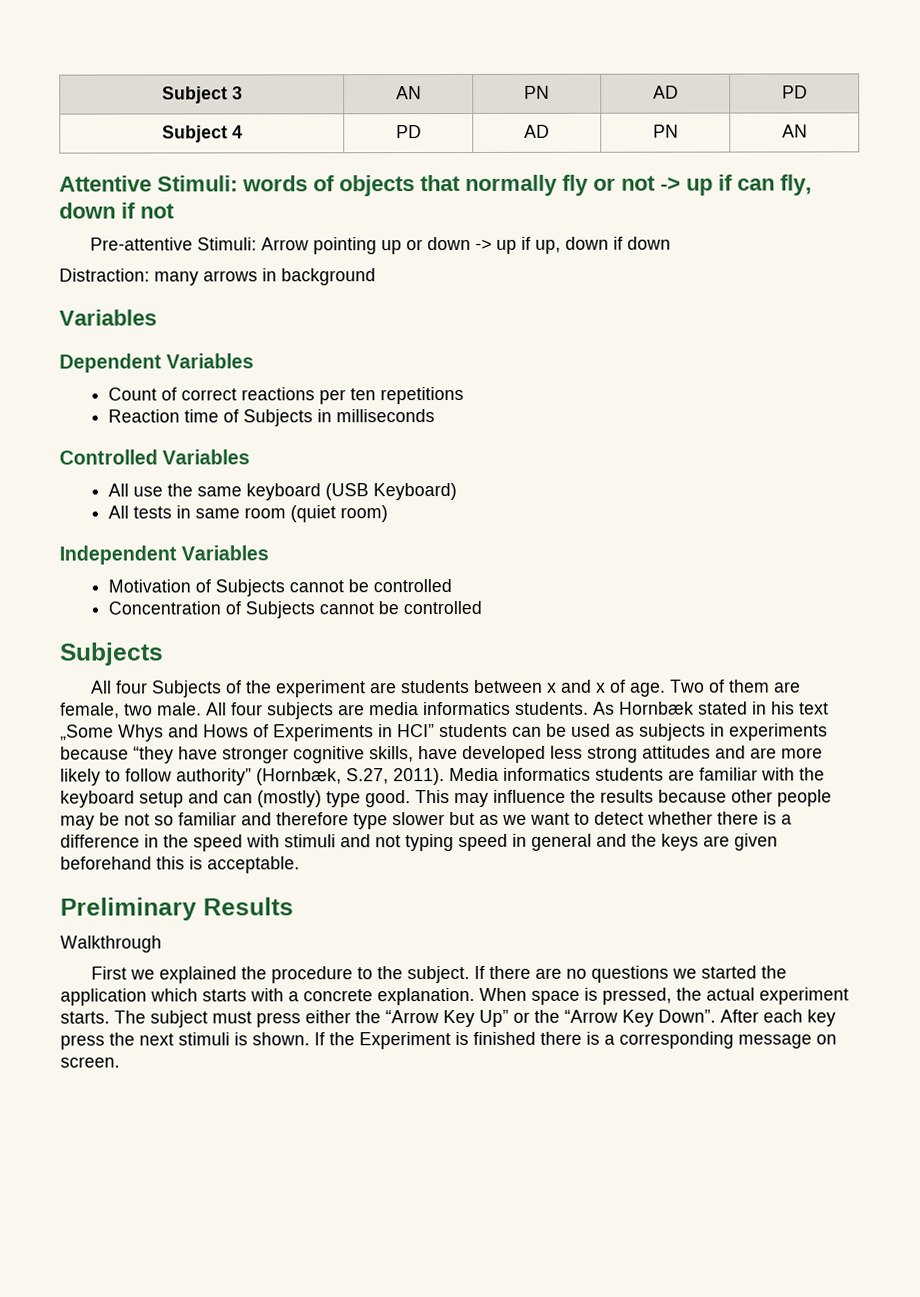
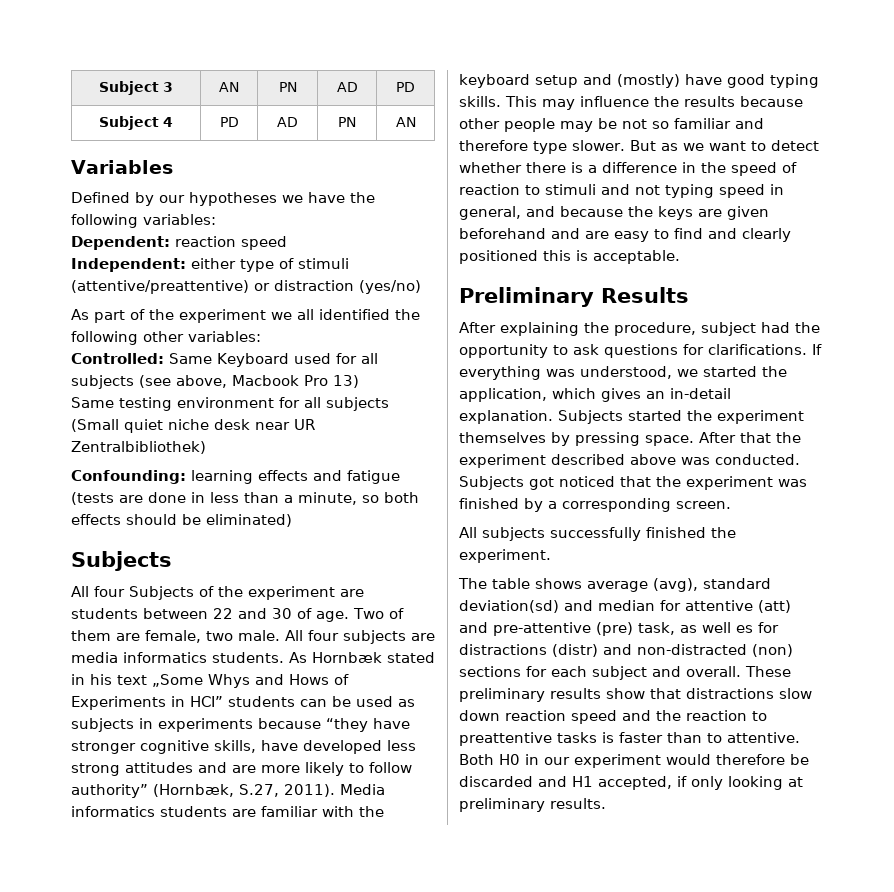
- Attentive Stimuli: words of objects that normally fly or not -> up if can fly, down if not
- Pre-attentive Stimuli: Arrow pointing up or down -> up if up, down if down
- Distraction: many arrows in background
  Variables
- Dependent Variables
- Count of correct reactions per ten repetitions
- Reaction time of Subjects in milliseconds
- Controlled Variables
- All use the same keyboard (USB Keyboard)
- All tests in same room (quiet room)
- Independent Variables
- Motivation of Subjects cannot be controlled
- Concentration of Subjects cannot be controlled
+ Defined by our hypotheses we have the following variables:
+ Dependent: reaction speed
+ Independent: either type of stimuli (attentive/preattentive) or distraction (yes/no)
+ As part of the experiment we all identified the following other variables:
+ Controlled: Same Keyboard used for all subjects (see above, Macbook Pro 13)
+ Same testing environment for all subjects (Small quiet niche desk near UR Zentralbibliothek)
+ Confounding: learning effects and fatigue (tests are done in less than a minute, so both effects should be eliminated)
- All four Subjects of the experiment are students between x and x of age.
+ All four Subjects of the experiment are students between 22 and 30 of age.
- Media informatics students are familiar with the keyboard setup and can (mostly) type good.
+ Media informatics students are familiar with the keyboard setup and (mostly) have good typing skills.
- This may influence the results because other people may be not so familiar and therefore type slower but as we want to detect whether there is a difference in the speed with stimuli and not typing speed in general and the keys are given beforehand this is acceptable.
+ This may influence the results because other people may be not so familiar and therefore type slower. But as we want to detect whether there is a difference in the speed of reaction to stimuli and not typing speed in general, and because the keys are given beforehand and are easy to find and clearly positioned this is acceptable.
- Walkthrough
- First we explained the procedure to the subject. If there are no questions we started the application which starts with a concrete explanation. When space is pressed, the actual experiment starts. The subject must press either the “Arrow Key Up” or the “Arrow Key Down”. After each key press the next stimuli is shown. If the Experiment is finished there is a corresponding message on screen.
+ After explaining the procedure, subject had the opportunity to ask questions for clarifications. If everything was understood, we started the application, which gives an in-detail explanation. Subjects started the experiment themselves by pressing space. After that the experiment described above was conducted. Subjects got noticed that the experiment was finished by a corresponding screen.
+ All subjects successfully finished the experiment.
+ The table shows average (avg), standard deviation(sd) and median for attentive (att) and pre-attentive (pre) task, as well es for distractions (distr) and non-distracted (non) sections for each subject and overall. These preliminary results show that distractions slow down reaction speed and the reaction to preattentive tasks is faster than to attentive. Both H0 in our experiment would therefore be discarded and H1 accepted, if only looking at preliminary results.

